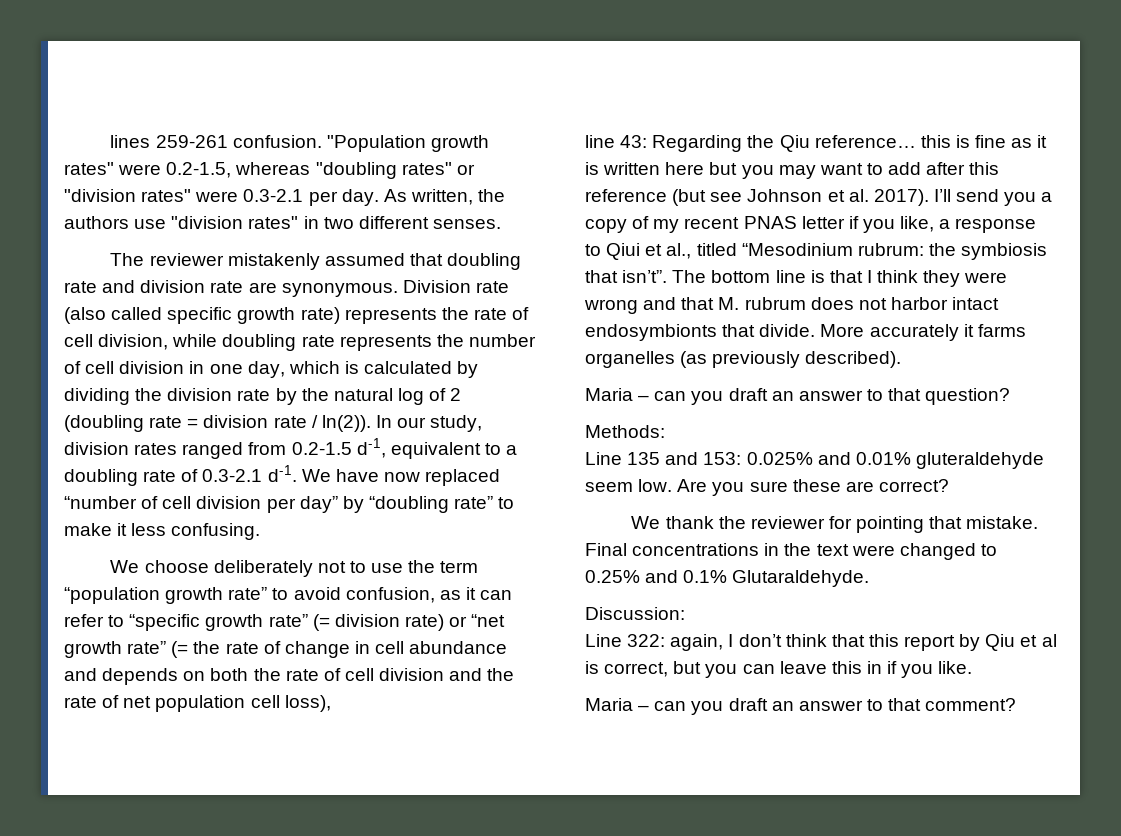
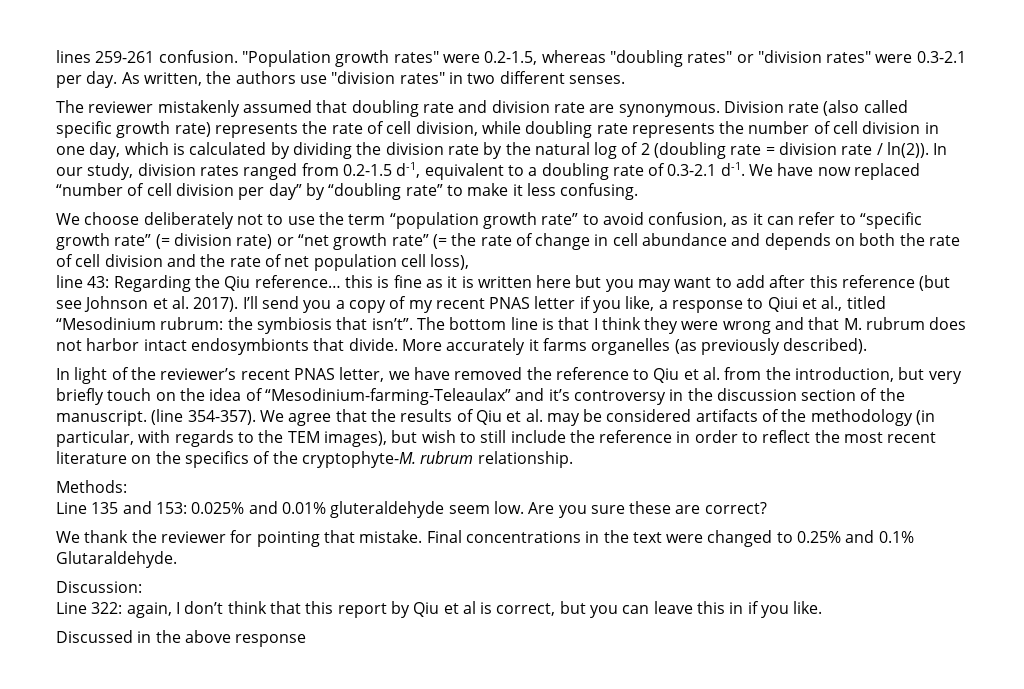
- Maria – can you draft an answer to that question?
+ In light of the reviewer’s recent PNAS letter, we have removed the reference to Qiu et al. from the introduction, but very briefly touch on the idea of “Mesodinium-farming-Teleaulax” and it’s controversy in the discussion section of the manuscript. (line 354-357). We agree that the results of Qiu et al. may be considered artifacts of the methodology (in particular, with regards to the TEM images), but wish to still include the reference in order to reflect the most recent literature on the specifics of the cryptophyte-M. rubrum relationship.
- Maria – can you draft an answer to that comment?
+ Discussed in the above response

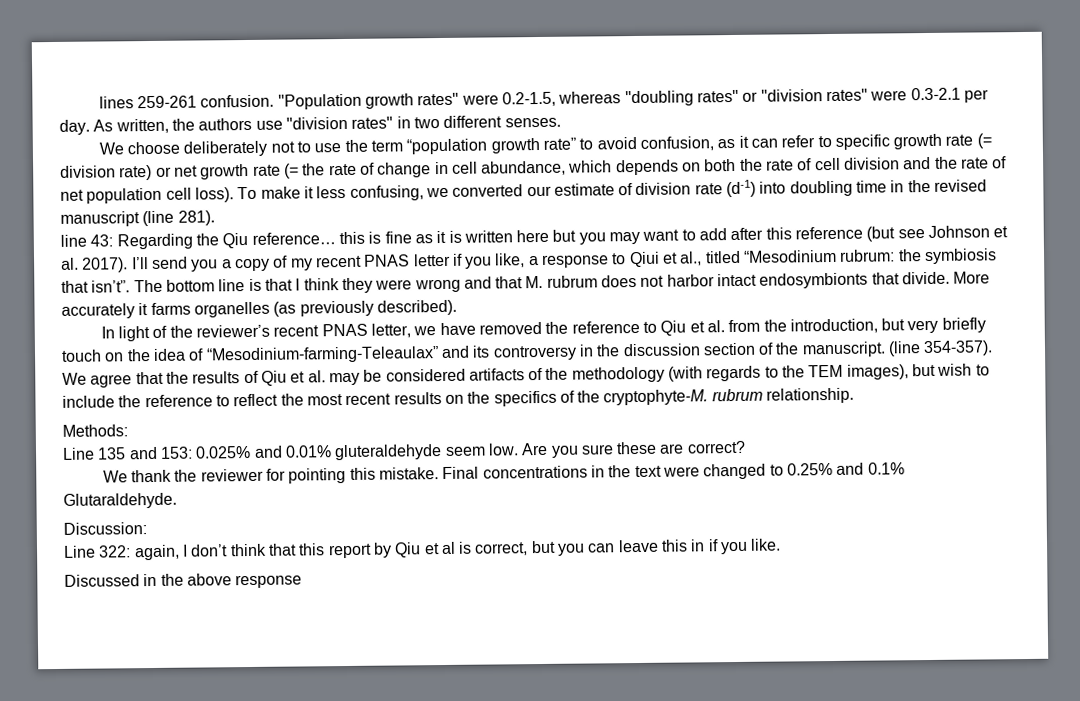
- The reviewer mistakenly assumed that doubling rate and division rate are synonymous. Division rate (also called specific growth rate) represents the rate of cell division, while doubling rate represents the number of cell division in one day, which is calculated by dividing the division rate by the natural log of 2 (doubling rate = division rate / ln(2)). In our study, division rates ranged from 0.2-1.5 d-1, equivalent to a doubling rate of 0.3-2.1 d-1. We have now replaced “number of cell division per day” by “doubling rate” to make it less confusing.
- We choose deliberately not to use the term “population growth rate” to avoid confusion, as it can refer to “specific growth rate” (= division rate) or “net growth rate” (= the rate of change in cell abundance and depends on both the rate of cell division and the rate of net population cell loss),
+ We choose deliberately not to use the term “population growth rate” to avoid confusion, as it can refer to specific growth rate (= division rate) or net growth rate (= the rate of change in cell abundance, which depends on both the rate of cell division and the rate of net population cell loss). To make it less confusing, we converted our estimate of division rate (d-1) into doubling time in the revised manuscript (line 281).
- In light of the reviewer’s recent PNAS letter, we have removed the reference to Qiu et al. from the introduction, but very briefly touch on the idea of “Mesodinium-farming-Teleaulax” and it’s controversy in the discussion section of the manuscript.
+ In light of the reviewer’s recent PNAS letter, we have removed the reference to Qiu et al. from the introduction, but very briefly touch on the idea of “Mesodinium-farming-Teleaulax” and its controversy in the discussion section of the manuscript.
- We agree that the results of Qiu et al. may be considered artifacts of the methodology (in particular, with regards to the TEM images), but wish to still include the reference in order to reflect the most recent literature on the specifics of the cryptophyte-M. rubrum relationship.
+ We agree that the results of Qiu et al. may be considered artifacts of the methodology (with regards to the TEM images), but wish to include the reference to reflect the most recent results on the specifics of the cryptophyte-M. rubrum relationship.
- We thank the reviewer for pointing that mistake.
+ We thank the reviewer for pointing this mistake.

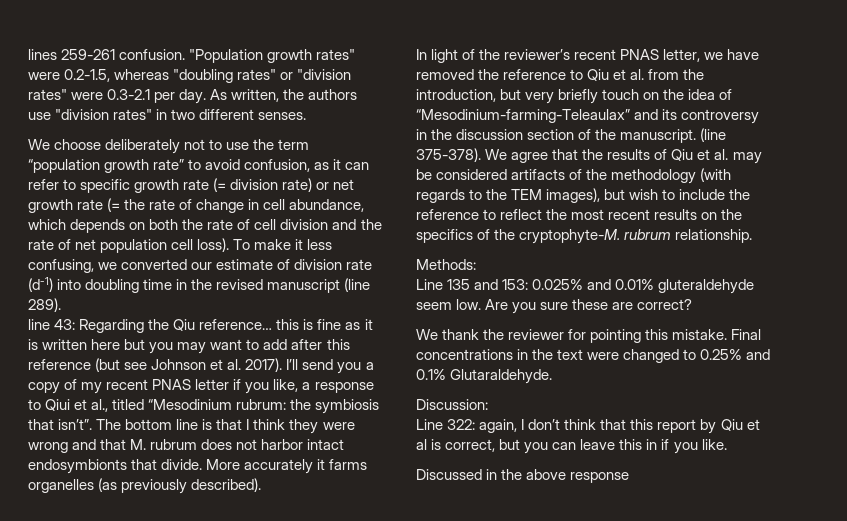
- To make it less confusing, we converted our estimate of division rate (d-1) into doubling time in the revised manuscript (line 281).
+ To make it less confusing, we converted our estimate of division rate (d-1) into doubling time in the revised manuscript (line 289).
- (line 354-357).
+ (line 375-378).

